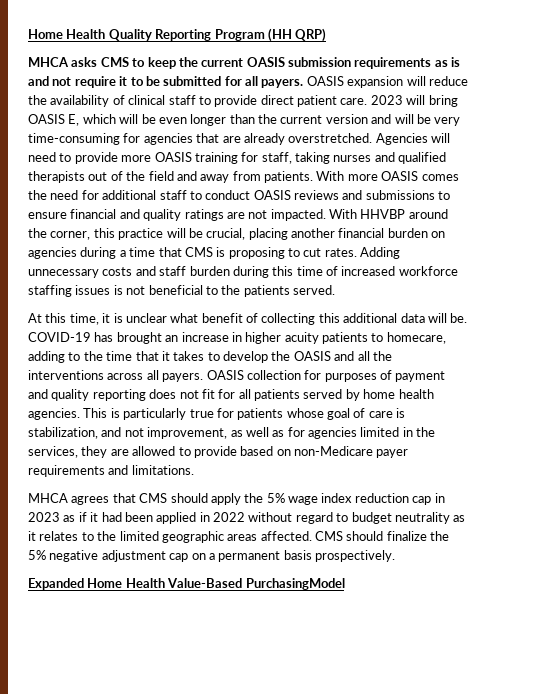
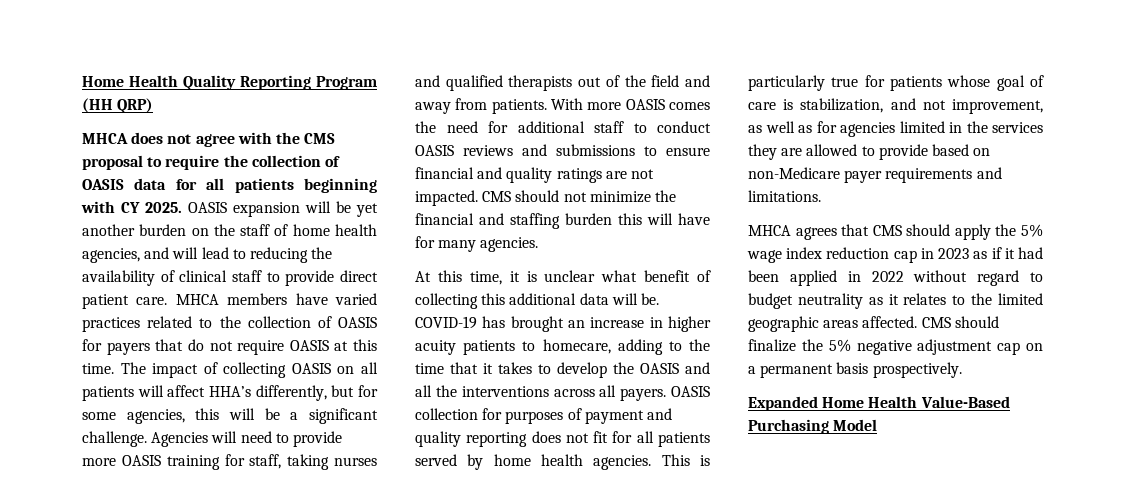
- MHCA asks CMS to keep the current OASIS submission requirements as is and not require it to be submitted for all payers. OASIS expansion will reduce the availability of clinical staff to provide direct patient care.
+ MHCA does not agree with the CMS proposal to require the collection of OASIS data for all patients beginning with CY 2025. OASIS expansion will be yet another burden on the staff of home health agencies, and will lead to reducing the availability of clinical staff to provide direct patient care.
- 2023 will bring OASIS E, which will be even longer than the current version and will be very time-consuming for agencies that are already overstretched.
+ MHCA members have varied practices related to the collection of OASIS for payers that do not require OASIS at this time. The impact of collecting OASIS on all patients will affect HHA’s differently, but for some agencies, this will be a significant challenge.
- With HHVBP around the corner, this practice will be crucial, placing another financial burden on agencies during a time that CMS is proposing to cut rates. Adding unnecessary costs and staff burden during this time of increased workforce staffing issues is not beneficial to the patients served.
+ CMS should not minimize the financial and staffing burden this will have for many agencies.
- This is particularly true for patients whose goal of care is stabilization, and not improvement, as well as for agencies limited in the services, they are allowed to provide based on non-Medicare payer requirements and limitations.
+ This is particularly true for patients whose goal of care is stabilization, and not improvement, as well as for agencies limited in the services they are allowed to provide based on non-Medicare payer requirements and limitations.
- Expanded Home Health Value-Based PurchasingModel
+ Expanded Home Health Value-Based Purchasing Model

